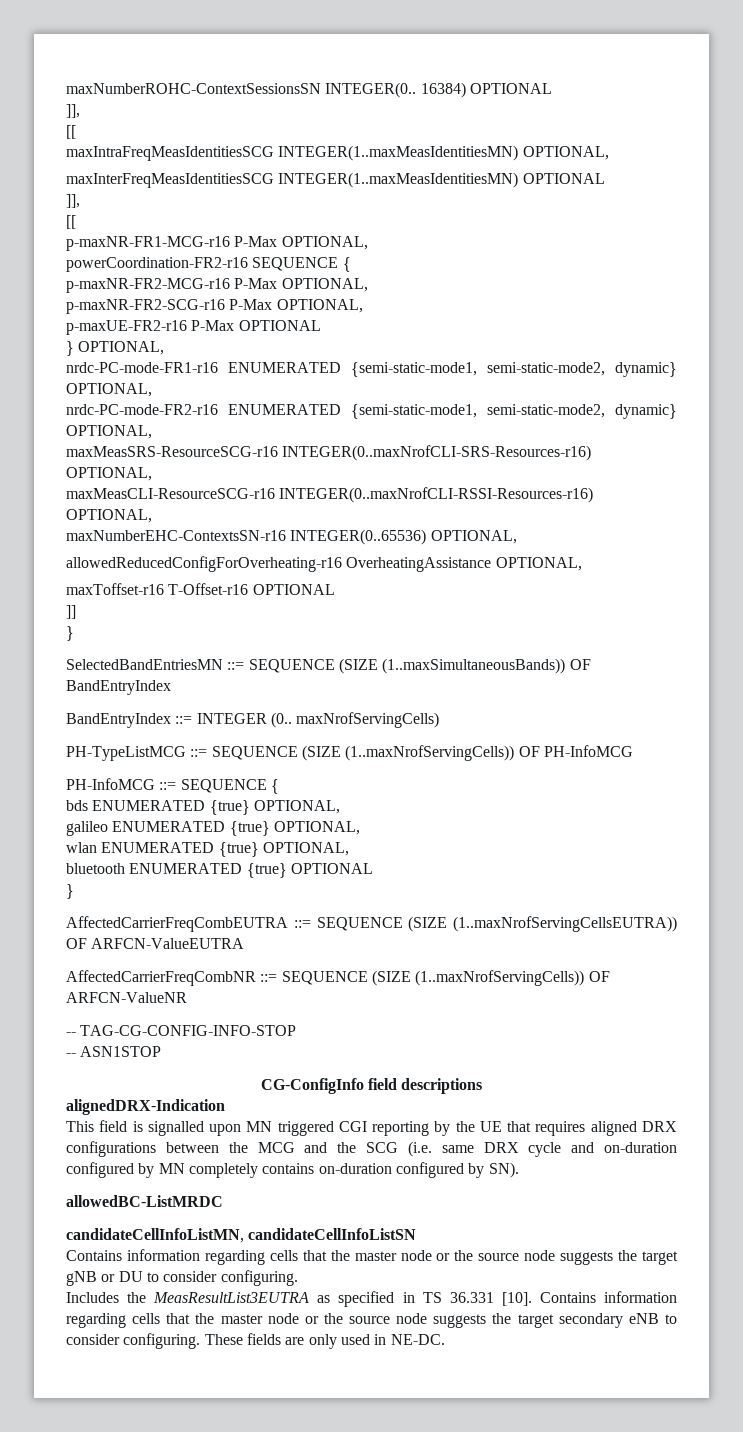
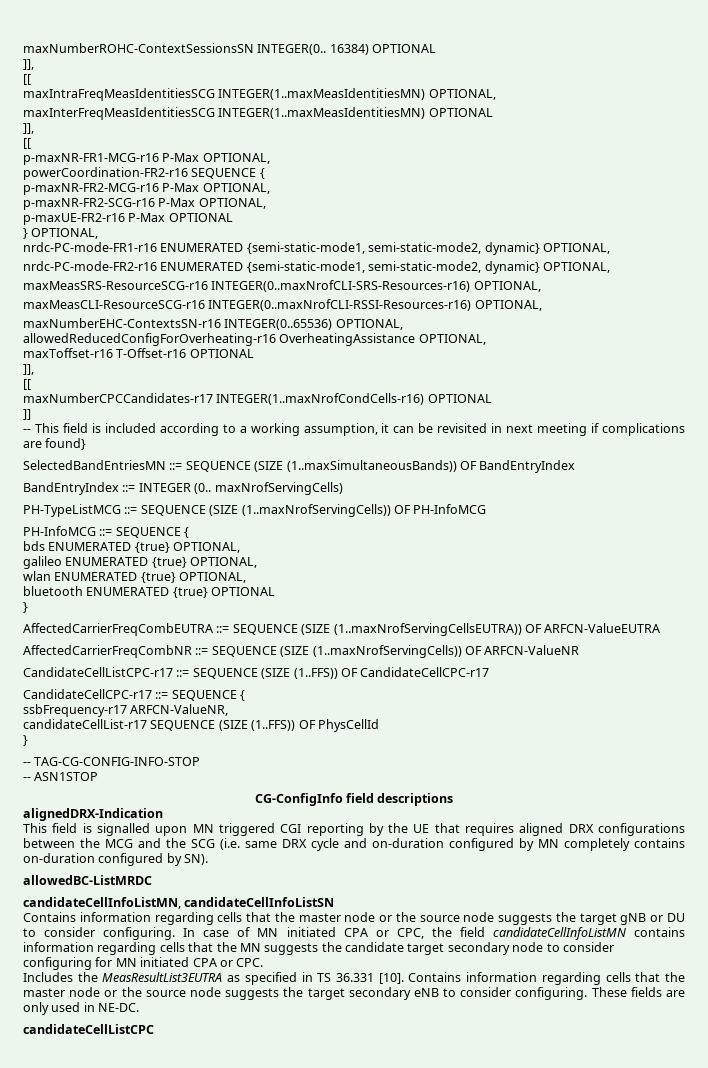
  maxToffset-r16 T-Offset-r16 OPTIONAL
+ ]],
+ [[
+ maxNumberCPCCandidates-r17 INTEGER(1..maxNrofCondCells-r16) OPTIONAL
  ]]
- }
+ -- This field is included according to a working assumption, it can be revisited in next meeting if complications are found}
+ CandidateCellListCPC-r17 ::= SEQUENCE (SIZE (1..FFS)) OF CandidateCellCPC-r17
+ CandidateCellCPC-r17 ::= SEQUENCE {
+ ssbFrequency-r17 ARFCN-ValueNR,
+ candidateCellList-r17 SEQUENCE (SIZE (1..FFS)) OF PhysCellId
+ }
+ In case of MN initiated CPA or CPC, the field candidateCellInfoListMN contains information regarding cells that the MN suggests the candidate target secondary node to consider configuring for MN initiated CPA or CPC.
+ candidateCellListCPC

